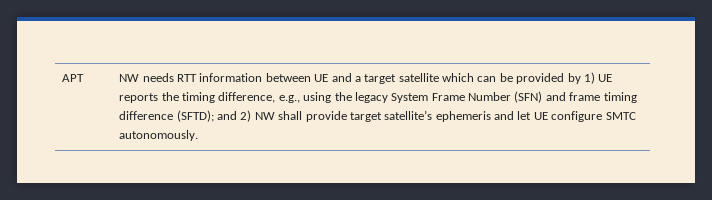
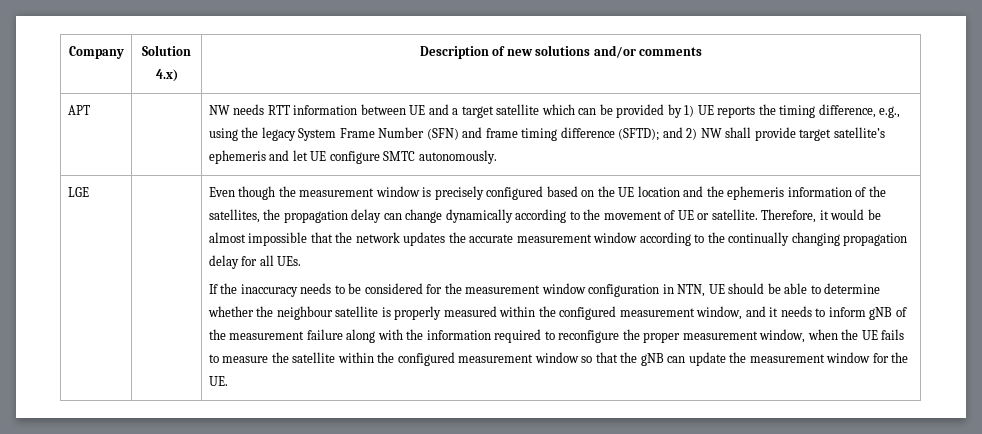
+ Company | Solution 4.x) | Description of new solutions and/or comments
+ LGE | | Even though the measurement window is precisely configured based on the UE location and the ephemeris information of the satellites, the propagation delay can change dynamically according to the movement of UE or satellite. Therefore, it would be almost impossible that the network updates the accurate measurement window according to the continually changing propagation delay for all UEs.
+ If the inaccuracy needs to be considered for the measurement window configuration in NTN, UE should be able to determine whether the neighbour satellite is properly measured within the configured measurement window, and it needs to inform gNB of the measurement failure along with the information required to reconfigure the proper measurement window, when the UE fails to measure the satellite within the configured measurement window so that the gNB can update the measurement window for the UE.

